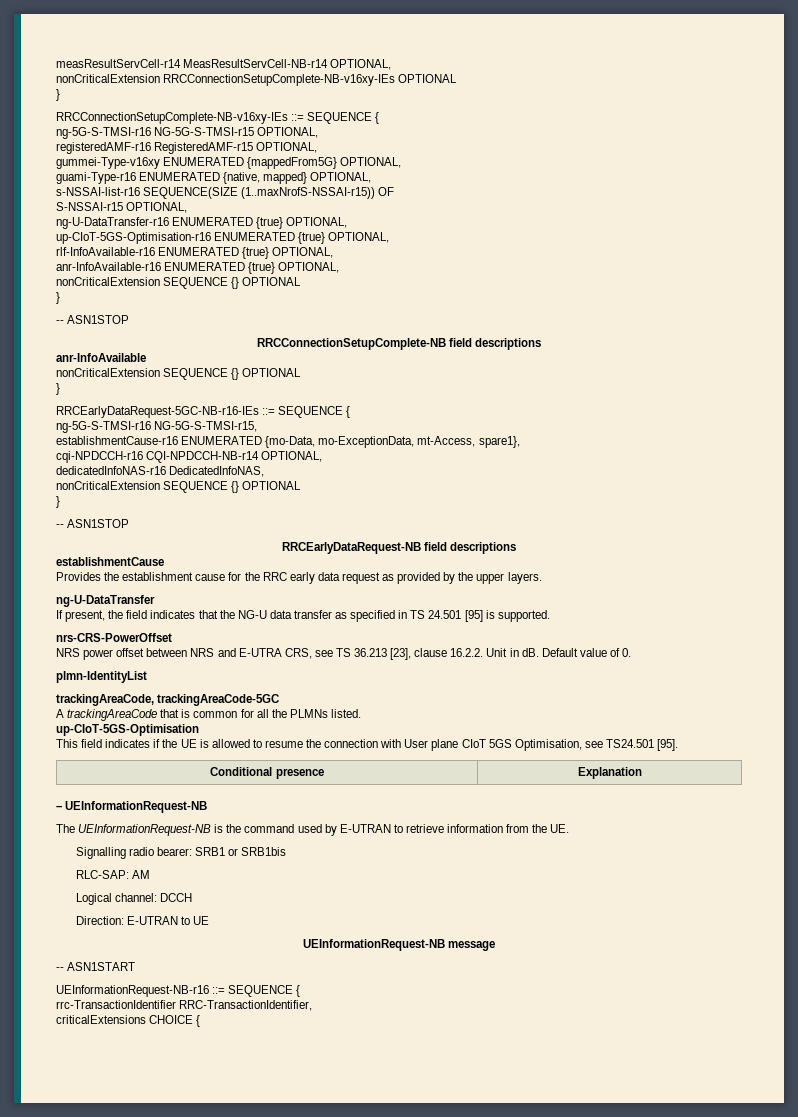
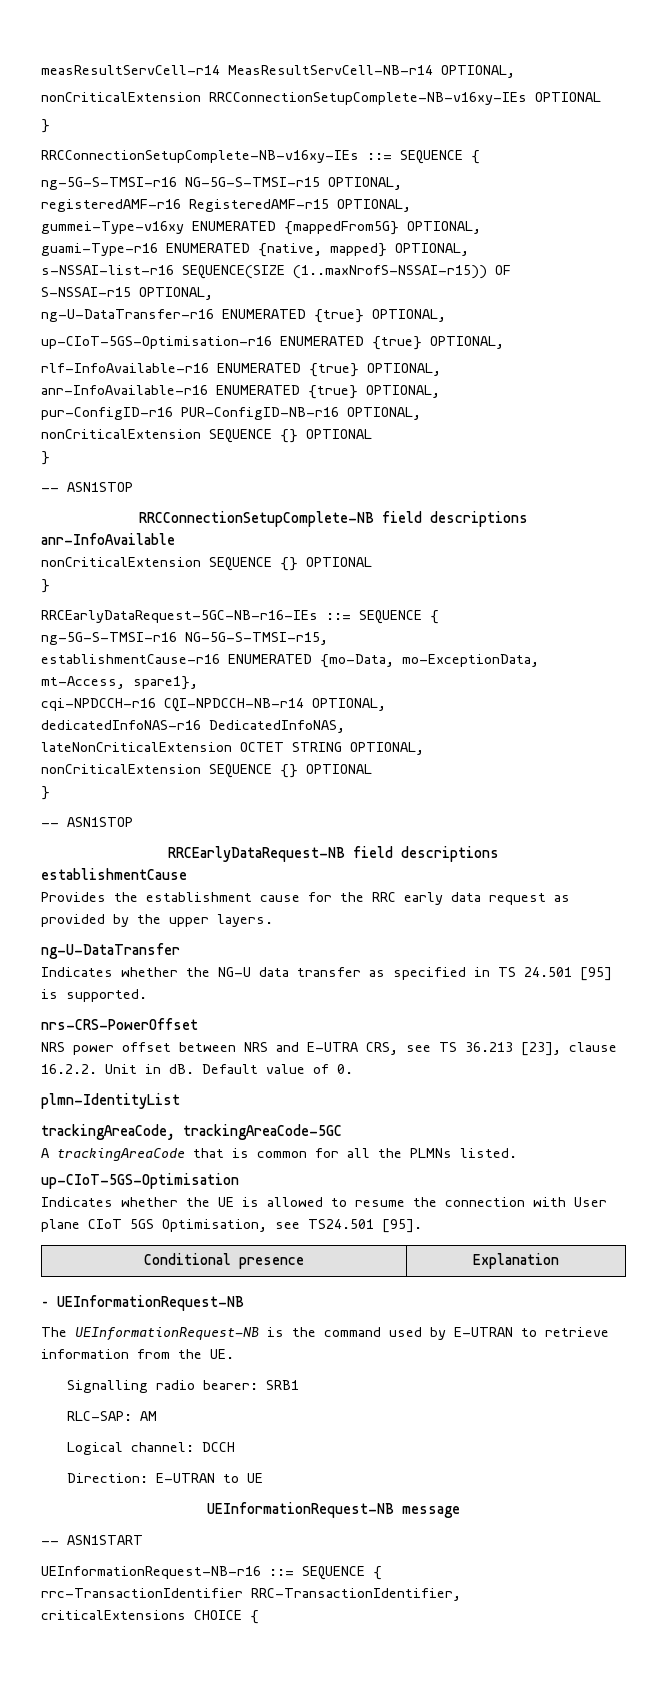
+ pur-ConfigID-r16 PUR-ConfigID-NB-r16 OPTIONAL,
+ lateNonCriticalExtension OCTET STRING OPTIONAL,
- If present, the field indicates that the NG-U data transfer as specified in TS 24.501 [95] is supported.
+ Indicates whether the NG-U data transfer as specified in TS 24.501 [95] is supported.
- This field indicates if the UE is allowed to resume the connection with User plane CIoT 5GS Optimisation, see TS24.501 [95].
+ Indicates whether the UE is allowed to resume the connection with User plane CIoT 5GS Optimisation, see TS24.501 [95].
- Signalling radio bearer: SRB1 or SRB1bis
+ Signalling radio bearer: SRB1

